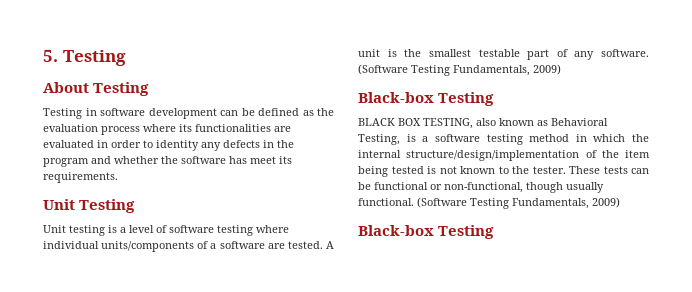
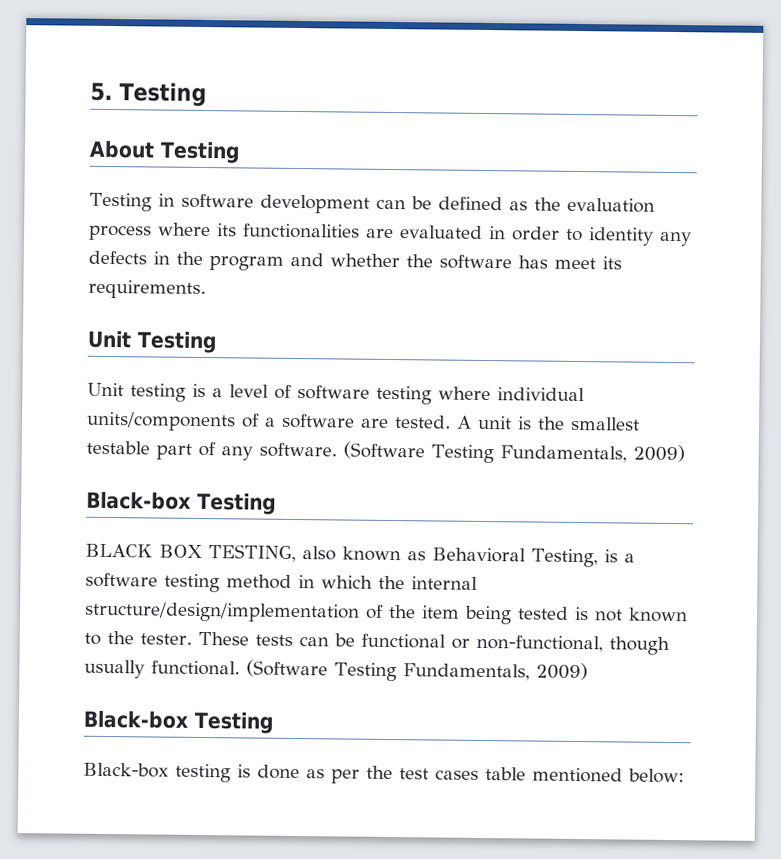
+ Black-box testing is done as per the test cases table mentioned below:

